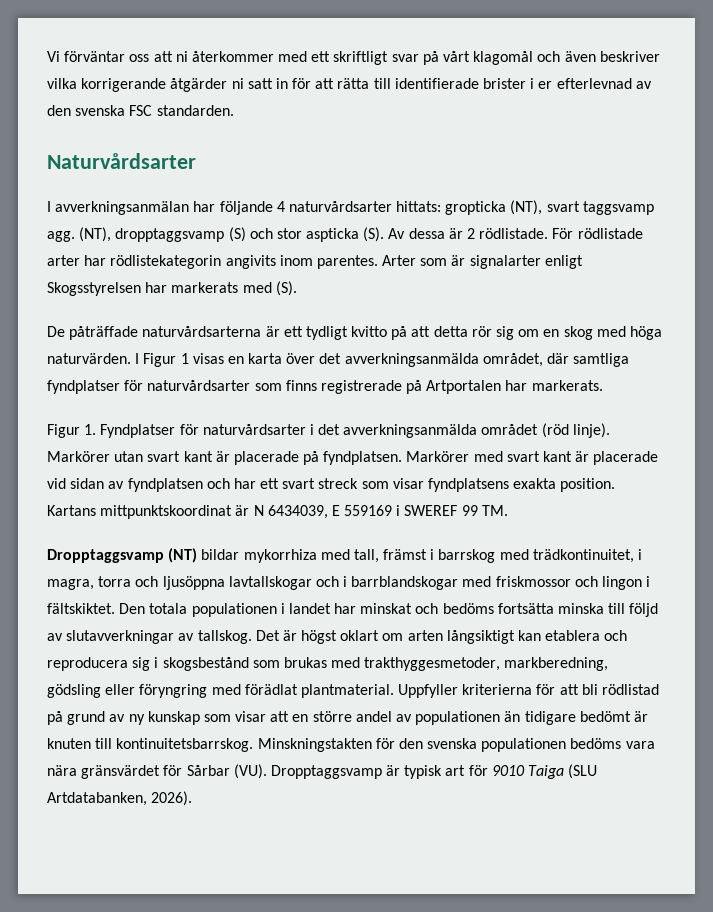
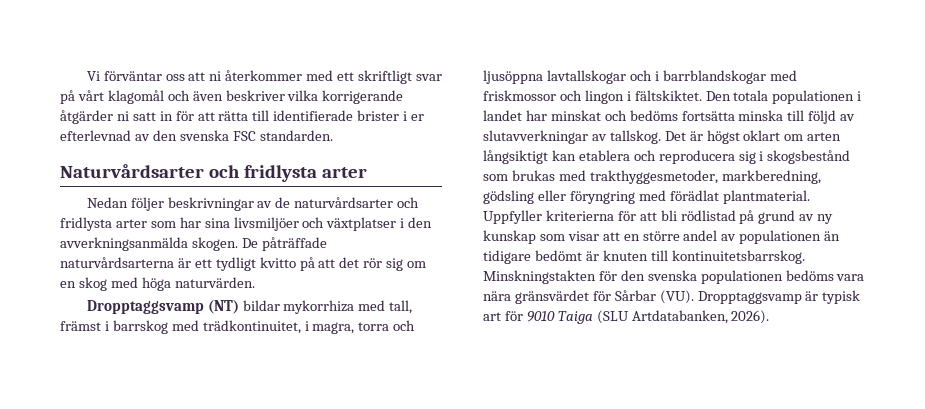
- Naturvårdsarter
- I avverkningsanmälan har följande 4 naturvårdsarter hittats: gropticka (NT), svart taggsvamp agg. (NT), dropptaggsvamp (S) och stor aspticka (S). Av dessa är 2 rödlistade. För rödlistade arter har rödlistekategorin angivits inom parentes. Arter som är signalarter enligt Skogsstyrelsen har markerats med (S).
- De påträffade naturvårdsarterna är ett tydligt kvitto på att detta rör sig om en skog med höga naturvärden. I Figur 1 visas en karta över det avverkningsanmälda området, där samtliga fyndplatser för naturvårdsarter som finns registrerade på Artportalen har markerats.
- Figur 1. Fyndplatser för naturvårdsarter i det avverkningsanmälda området (röd linje). Markörer utan svart kant är placerade på fyndplatsen. Markörer med svart kant är placerade vid sidan av fyndplatsen och har ett svart streck som visar fyndplatsens exakta position. Kartans mittpunktskoordinat är N 6434039, E 559169 i SWEREF 99 TM.
+ Naturvårdsarter och fridlysta arter
+ Nedan följer beskrivningar av de naturvårdsarter och fridlysta arter som har sina livsmiljöer och växtplatser i den avverkningsanmälda skogen. De påträffade naturvårdsarterna är ett tydligt kvitto på att det rör sig om en skog med höga naturvärden.

